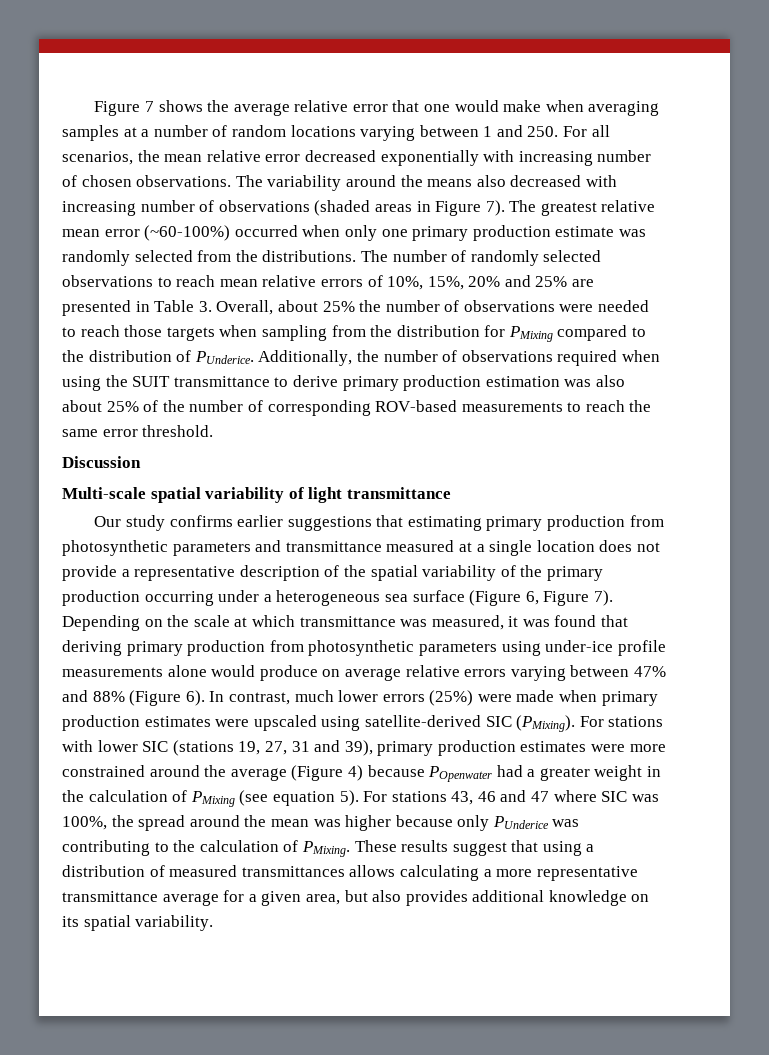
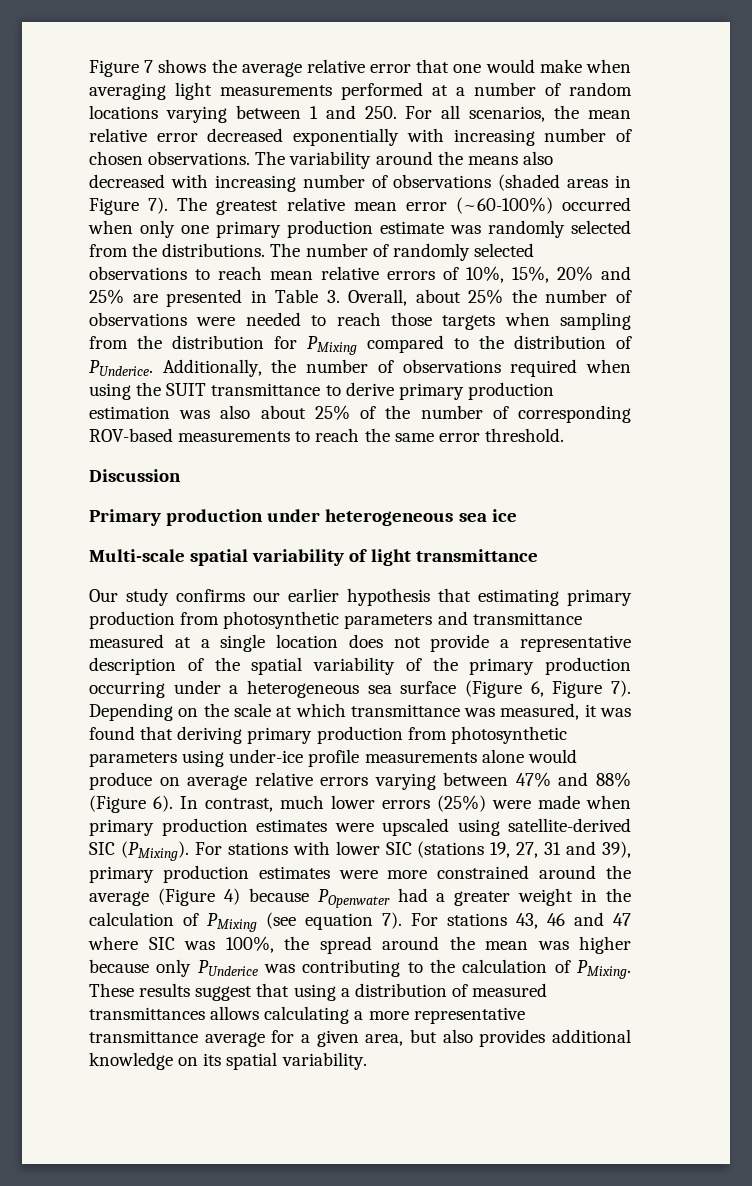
- Figure 7 shows the average relative error that one would make when averaging samples at a number of random locations varying between 1 and 250. For all scenarios, the mean relative error decreased exponentially with increasing number of chosen observations.
+ Figure 7 shows the average relative error that one would make when averaging light measurements performed at a number of random locations varying between 1 and 250. For all scenarios, the mean relative error decreased exponentially with increasing number of chosen observations.
+ Primary production under heterogeneous sea ice
- Our study confirms earlier suggestions that estimating primary production from photosynthetic parameters and transmittance measured at a single location does not provide a representative description of the spatial variability of the primary production occurring under a heterogeneous sea surface (Figure 6, Figure 7).
+ Our study confirms our earlier hypothesis that estimating primary production from photosynthetic parameters and transmittance measured at a single location does not provide a representative description of the spatial variability of the primary production occurring under a heterogeneous sea surface (Figure 6, Figure 7).
- For stations with lower SIC (stations 19, 27, 31 and 39), primary production estimates were more constrained around the average (Figure 4) because POpenwater had a greater weight in the calculation of PMixing (see equation 5).
+ For stations with lower SIC (stations 19, 27, 31 and 39), primary production estimates were more constrained around the average (Figure 4) because POpenwater had a greater weight in the calculation of PMixing (see equation 7).

